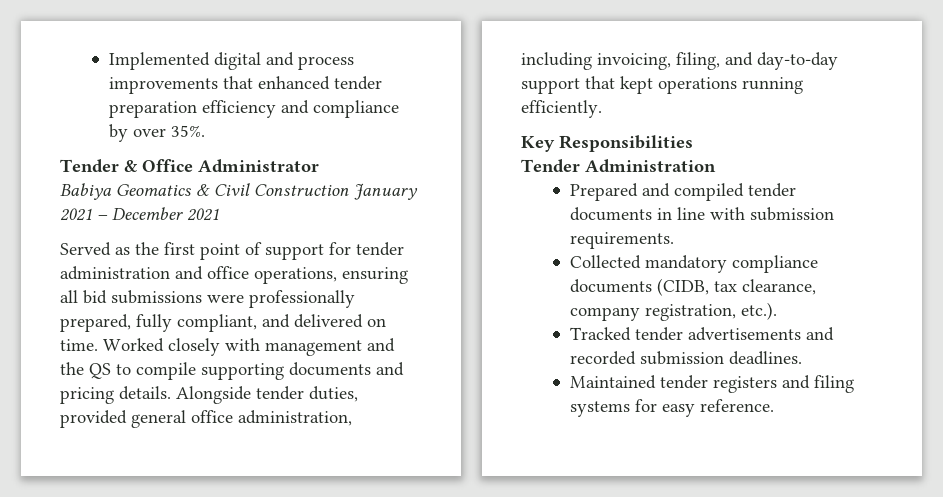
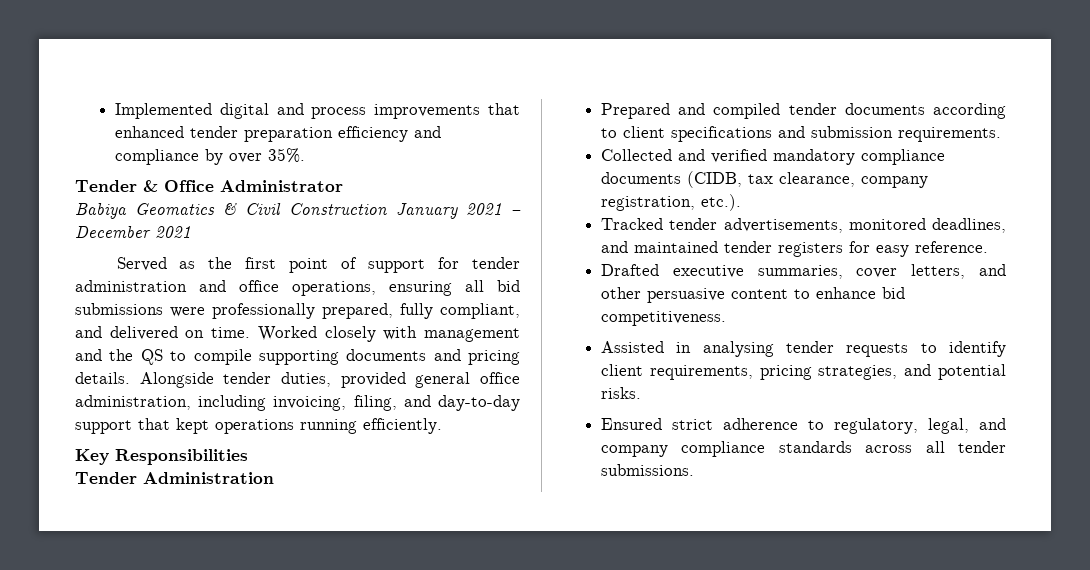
- Prepared and compiled tender documents in line with submission requirements.
+ Prepared and compiled tender documents according to client specifications and submission requirements.
- Collected mandatory compliance documents (CIDB, tax clearance, company registration, etc.).
+ Collected and verified mandatory compliance documents (CIDB, tax clearance, company registration, etc.).
- Tracked tender advertisements and recorded submission deadlines.
- Maintained tender registers and filing systems for easy reference.
+ Tracked tender advertisements, monitored deadlines, and maintained tender registers for easy reference.
+ Drafted executive summaries, cover letters, and other persuasive content to enhance bid competitiveness.
+ Assisted in analysing tender requests to identify client requirements, pricing strategies, and potential risks.
+ Ensured strict adherence to regulatory, legal, and company compliance standards across all tender submissions.

